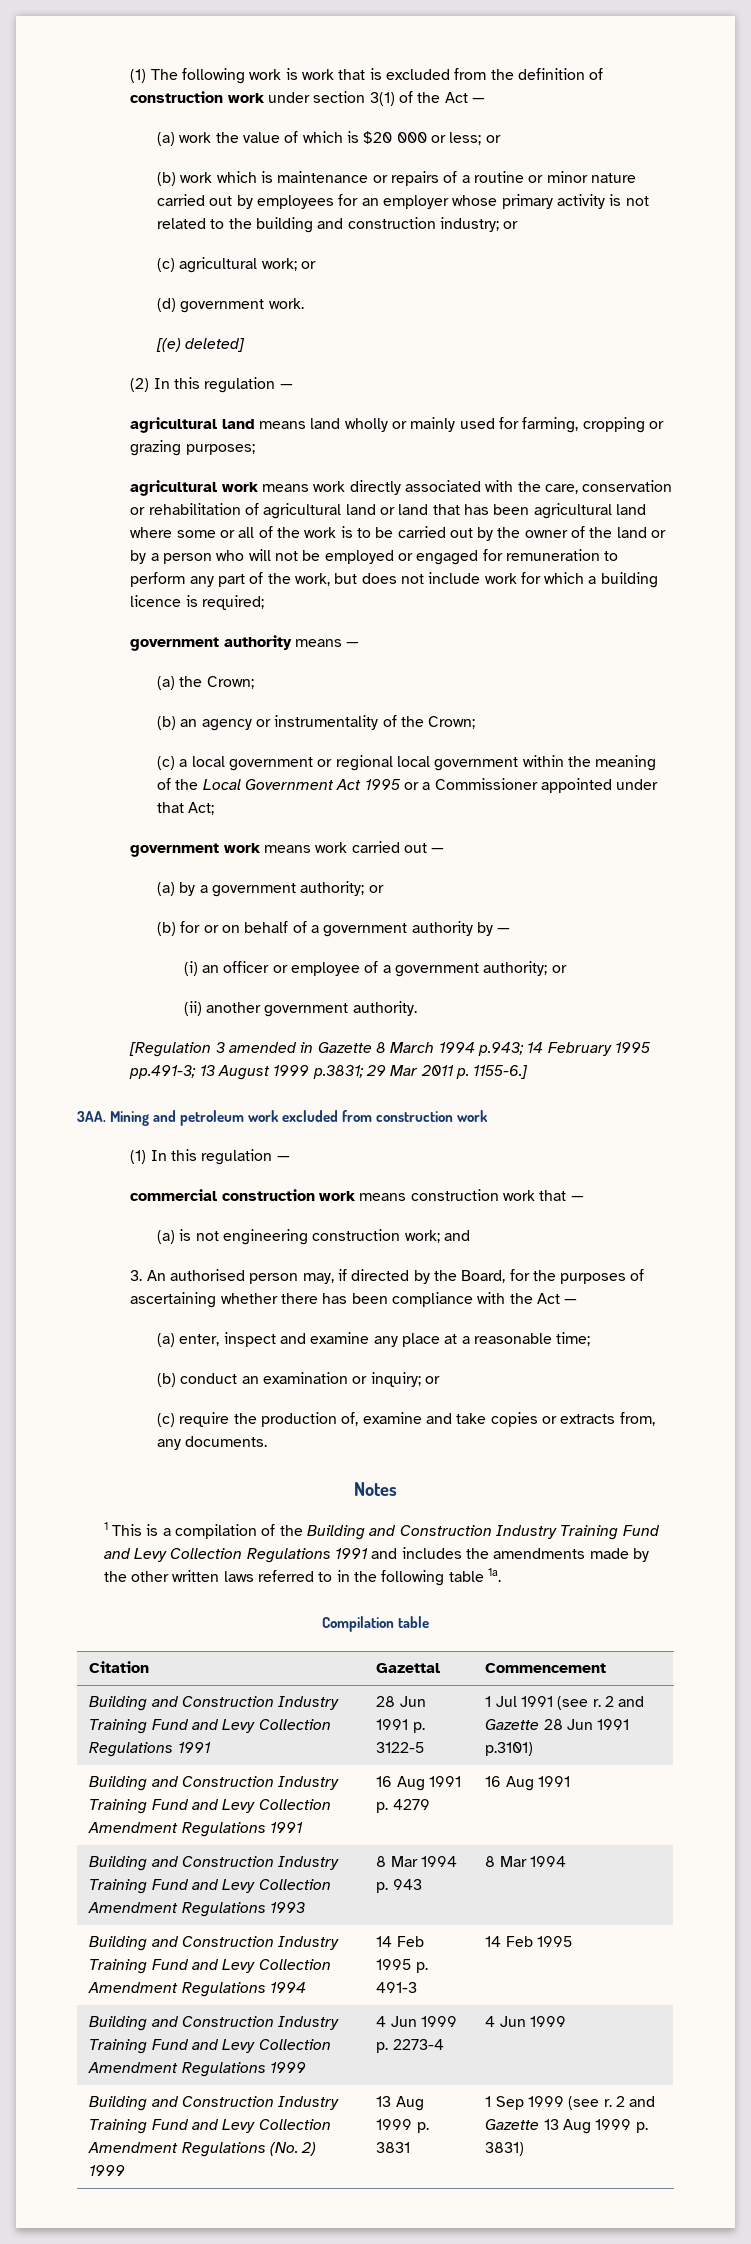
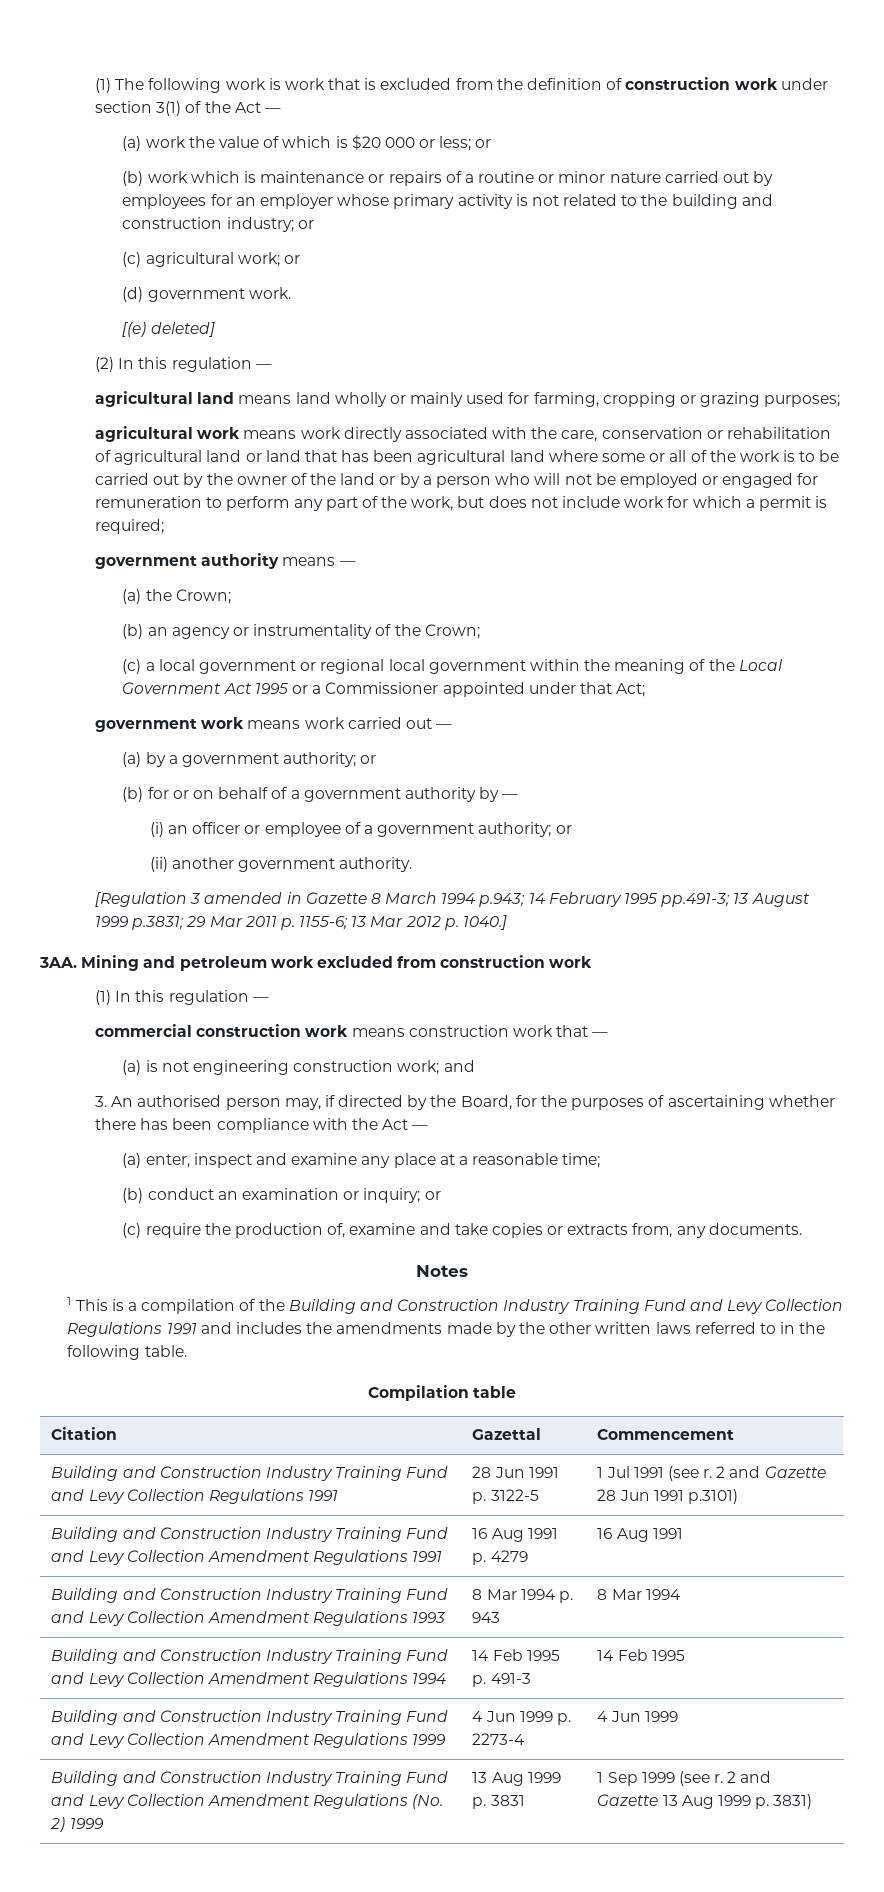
- agricultural work means work directly associated with the care, conservation or rehabilitation of agricultural land or land that has been agricultural land where some or all of the work is to be carried out by the owner of the land or by a person who will not be employed or engaged for remuneration to perform any part of the work, but does not include work for which a building licence is required;
+ agricultural work means work directly associated with the care, conservation or rehabilitation of agricultural land or land that has been agricultural land where some or all of the work is to be carried out by the owner of the land or by a person who will not be employed or engaged for remuneration to perform any part of the work, but does not include work for which a permit is required;
- [Regulation 3 amended in Gazette 8 March 1994 p.943; 14 February 1995 pp.491-3; 13 August 1999 p.3831; 29 Mar 2011 p. 1155-6.]
+ [Regulation 3 amended in Gazette 8 March 1994 p.943; 14 February 1995 pp.491-3; 13 August 1999 p.3831; 29 Mar 2011 p. 1155-6; 13 Mar 2012 p. 1040.]
- 1 This is a compilation of the Building and Construction Industry Training Fund and Levy Collection Regulations 1991 and includes the amendments made by the other written laws referred to in the following table 1a.
+ 1 This is a compilation of the Building and Construction Industry Training Fund and Levy Collection Regulations 1991 and includes the amendments made by the other written laws referred to in the following table.

